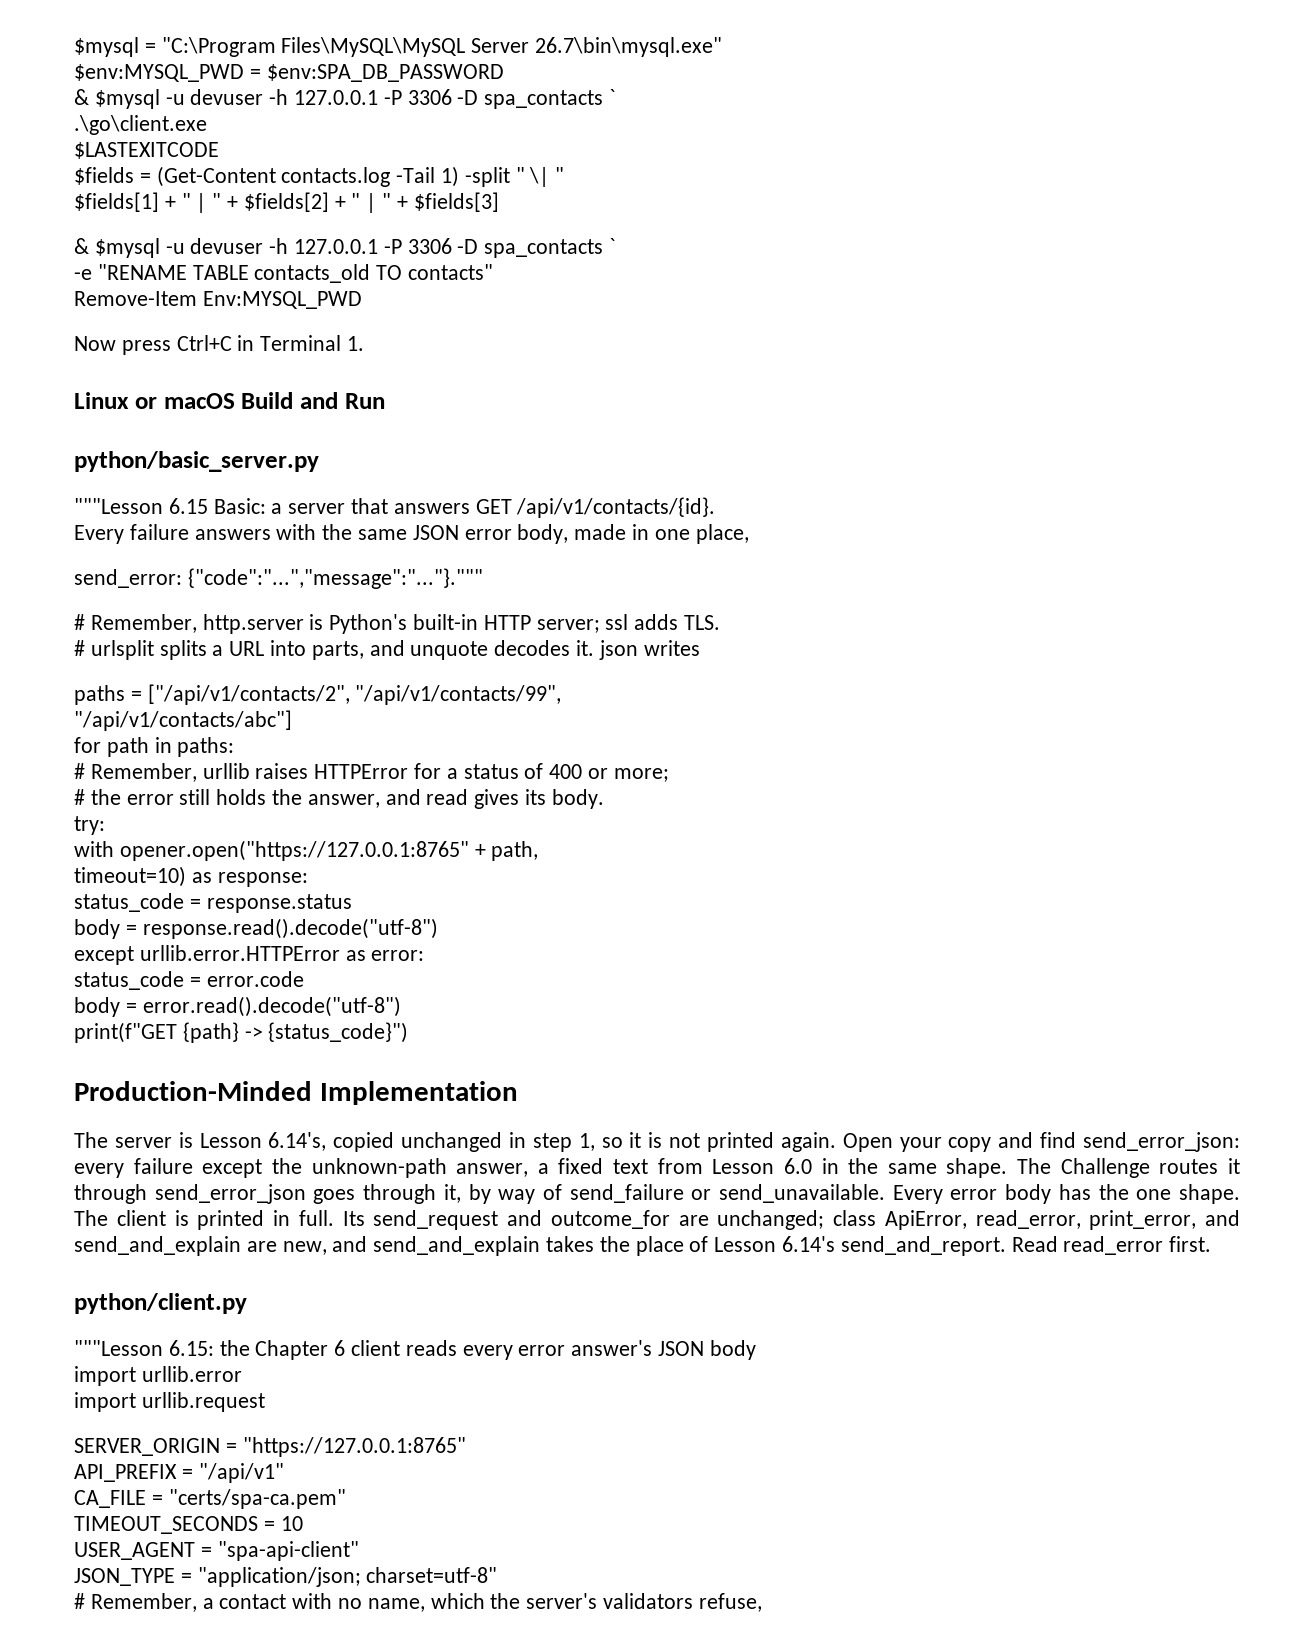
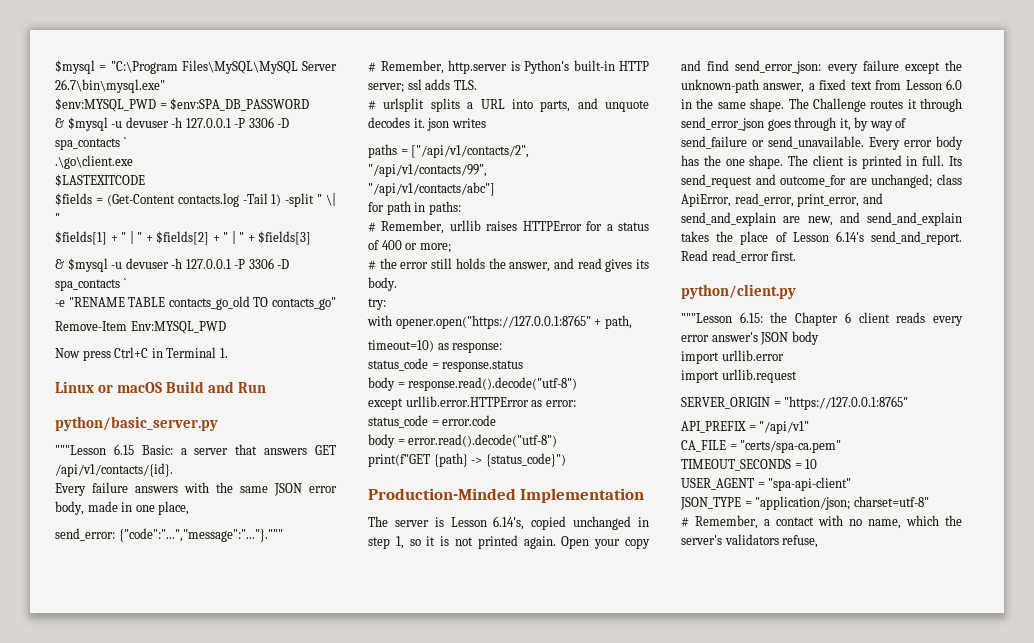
- -e "RENAME TABLE contacts_old TO contacts"
+ -e "RENAME TABLE contacts_go_old TO contacts_go"

